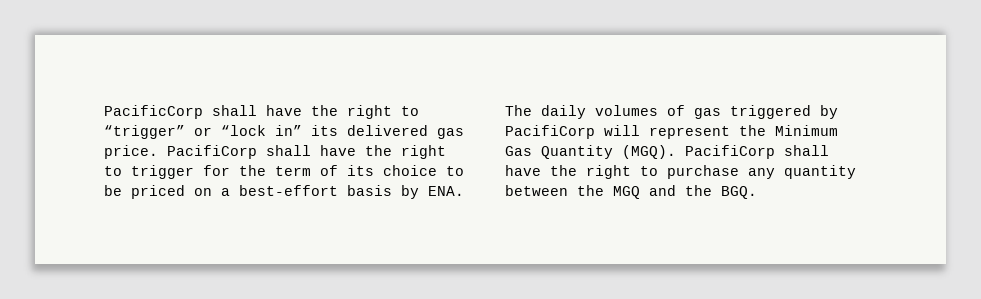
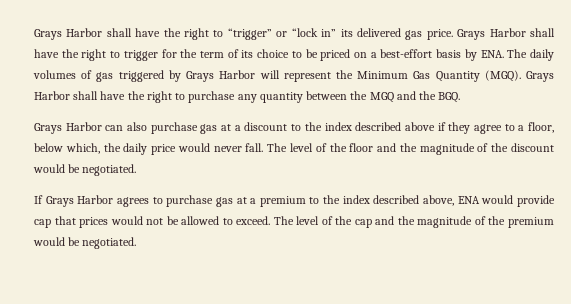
- PacificCorp shall have the right to “trigger” or “lock in” its delivered gas price.
+ Grays Harbor shall have the right to “trigger” or “lock in” its delivered gas price.
- PacifiCorp shall have the right to trigger for the term of its choice to be priced on a best-effort basis by ENA. The daily volumes of gas triggered by PacifiCorp will represent the Minimum Gas Quantity (MGQ).
+ Grays Harbor shall have the right to trigger for the term of its choice to be priced on a best-effort basis by ENA. The daily volumes of gas triggered by Grays Harbor will represent the Minimum Gas Quantity (MGQ).
- PacifiCorp shall have the right to purchase any quantity between the MGQ and the BGQ.
+ Grays Harbor shall have the right to purchase any quantity between the MGQ and the BGQ.
+ Grays Harbor can also purchase gas at a discount to the index described above if they agree to a floor, below which, the daily price would never fall. The level of the floor and the magnitude of the discount would be negotiated.
+ If Grays Harbor agrees to purchase gas at a premium to the index described above, ENA would provide cap that prices would not be allowed to exceed. The level of the cap and the magnitude of the premium would be negotiated.

